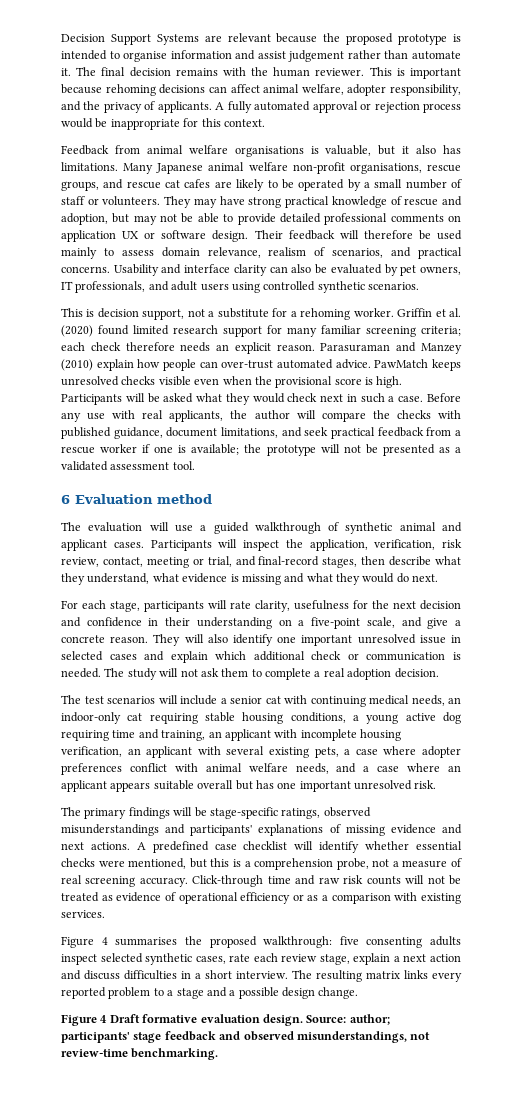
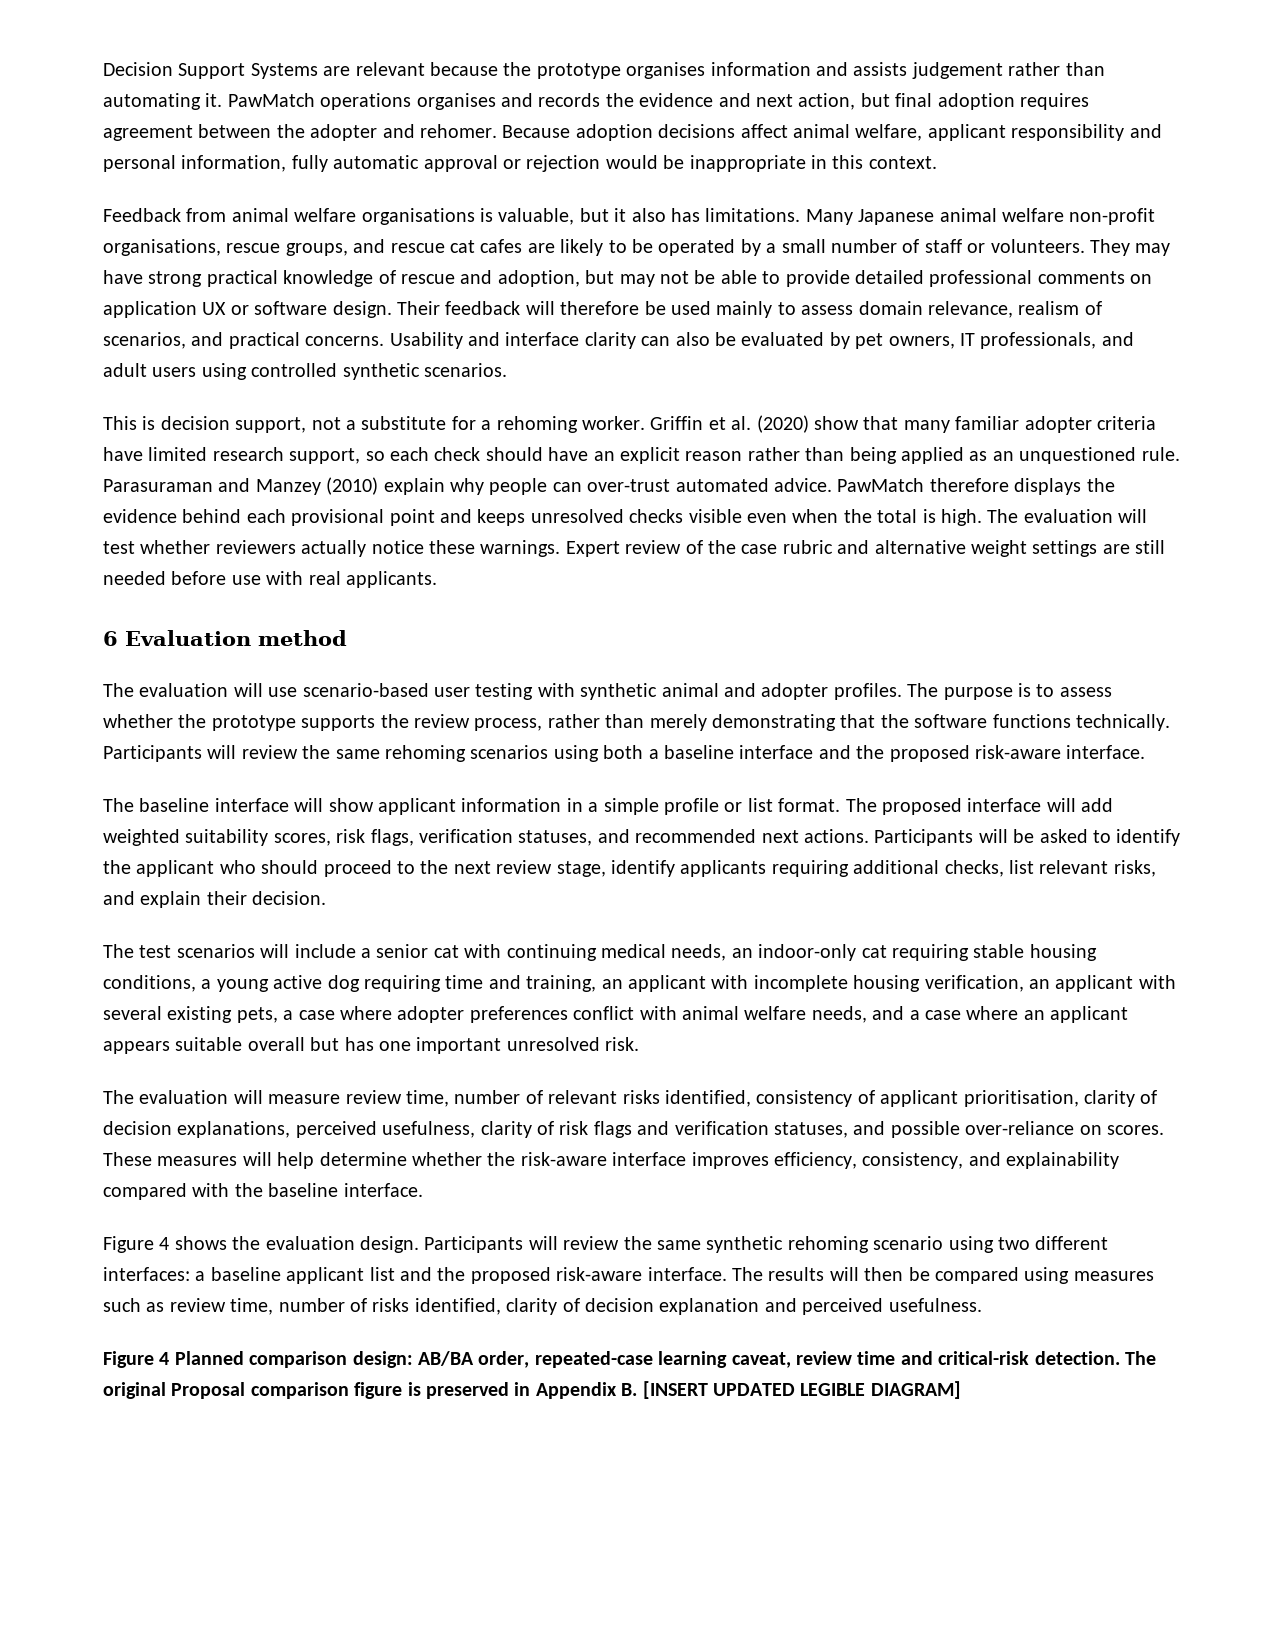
- Decision Support Systems are relevant because the proposed prototype is intended to organise information and assist judgement rather than automate it. The final decision remains with the human reviewer. This is important because rehoming decisions can affect animal welfare, adopter responsibility, and the privacy of applicants. A fully automated approval or rejection process would be inappropriate for this context.
+ Decision Support Systems are relevant because the prototype organises information and assists judgement rather than automating it. PawMatch operations organises and records the evidence and next action, but final adoption requires agreement between the adopter and rehomer. Because adoption decisions affect animal welfare, applicant responsibility and personal information, fully automatic approval or rejection would be inappropriate in this context.
- Griffin et al. (2020) found limited research support for many familiar screening criteria; each check therefore needs an explicit reason.
+ Griffin et al. (2020) show that many familiar adopter criteria have limited research support, so each check should have an explicit reason rather than being applied as an unquestioned rule.
- Parasuraman and Manzey (2010) explain how people can over-trust automated advice.
+ Parasuraman and Manzey (2010) explain why people can over-trust automated advice.
- PawMatch keeps unresolved checks visible even when the provisional score is high. Participants will be asked what they would check next in such a case. Before any use with real applicants, the author will compare the checks with published guidance, document limitations, and seek practical feedback from a rescue worker if one is available; the prototype will not be presented as a validated assessment tool.
+ PawMatch therefore displays the evidence behind each provisional point and keeps unresolved checks visible even when the total is high. The evaluation will test whether reviewers actually notice these warnings. Expert review of the case rubric and alternative weight settings are still needed before use with real applicants.
- The evaluation will use a guided walkthrough of synthetic animal and applicant cases. Participants will inspect the application, verification, risk review, contact, meeting or trial, and final-record stages, then describe what they understand, what evidence is missing and what they would do next.
- For each stage, participants will rate clarity, usefulness for the next decision and confidence in their understanding on a five-point scale, and give a concrete reason. They will also identify one important unresolved issue in selected cases and explain which additional check or communication is needed. The study will not ask them to complete a real adoption decision.
+ The evaluation will use scenario-based user testing with synthetic animal and adopter profiles. The purpose is to assess whether the prototype supports the review process, rather than merely demonstrating that the software functions technically. Participants will review the same rehoming scenarios using both a baseline interface and the proposed risk-aware interface.
+ The baseline interface will show applicant information in a simple profile or list format. The proposed interface will add weighted suitability scores, risk flags, verification statuses, and recommended next actions. Participants will be asked to identify the applicant who should proceed to the next review stage, identify applicants requiring additional checks, list relevant risks, and explain their decision.
- The primary findings will be stage-specific ratings, observed misunderstandings and participants' explanations of missing evidence and next actions. A predefined case checklist will identify whether essential checks were mentioned, but this is a comprehension probe, not a measure of real screening accuracy. Click-through time and raw risk counts will not be treated as evidence of operational efficiency or as a comparison with existing services.
- Figure 4 summarises the proposed walkthrough: five consenting adults inspect selected synthetic cases, rate each review stage, explain a next action and discuss difficulties in a short interview. The resulting matrix links every reported problem to a stage and a possible design change.
- Figure 4 Draft formative evaluation design. Source: author; participants' stage feedback and observed misunderstandings, not review-time benchmarking.
+ The evaluation will measure review time, number of relevant risks identified, consistency of applicant prioritisation, clarity of decision explanations, perceived usefulness, clarity of risk flags and verification statuses, and possible over-reliance on scores. These measures will help determine whether the risk-aware interface improves efficiency, consistency, and explainability compared with the baseline interface.
+ Figure 4 shows the evaluation design. Participants will review the same synthetic rehoming scenario using two different interfaces: a baseline applicant list and the proposed risk-aware interface. The results will then be compared using measures such as review time, number of risks identified, clarity of decision explanation and perceived usefulness.
+ Figure 4 Planned comparison design: AB/BA order, repeated-case learning caveat, review time and critical-risk detection. The original Proposal comparison figure is preserved in Appendix B. [INSERT UPDATED LEGIBLE DIAGRAM]

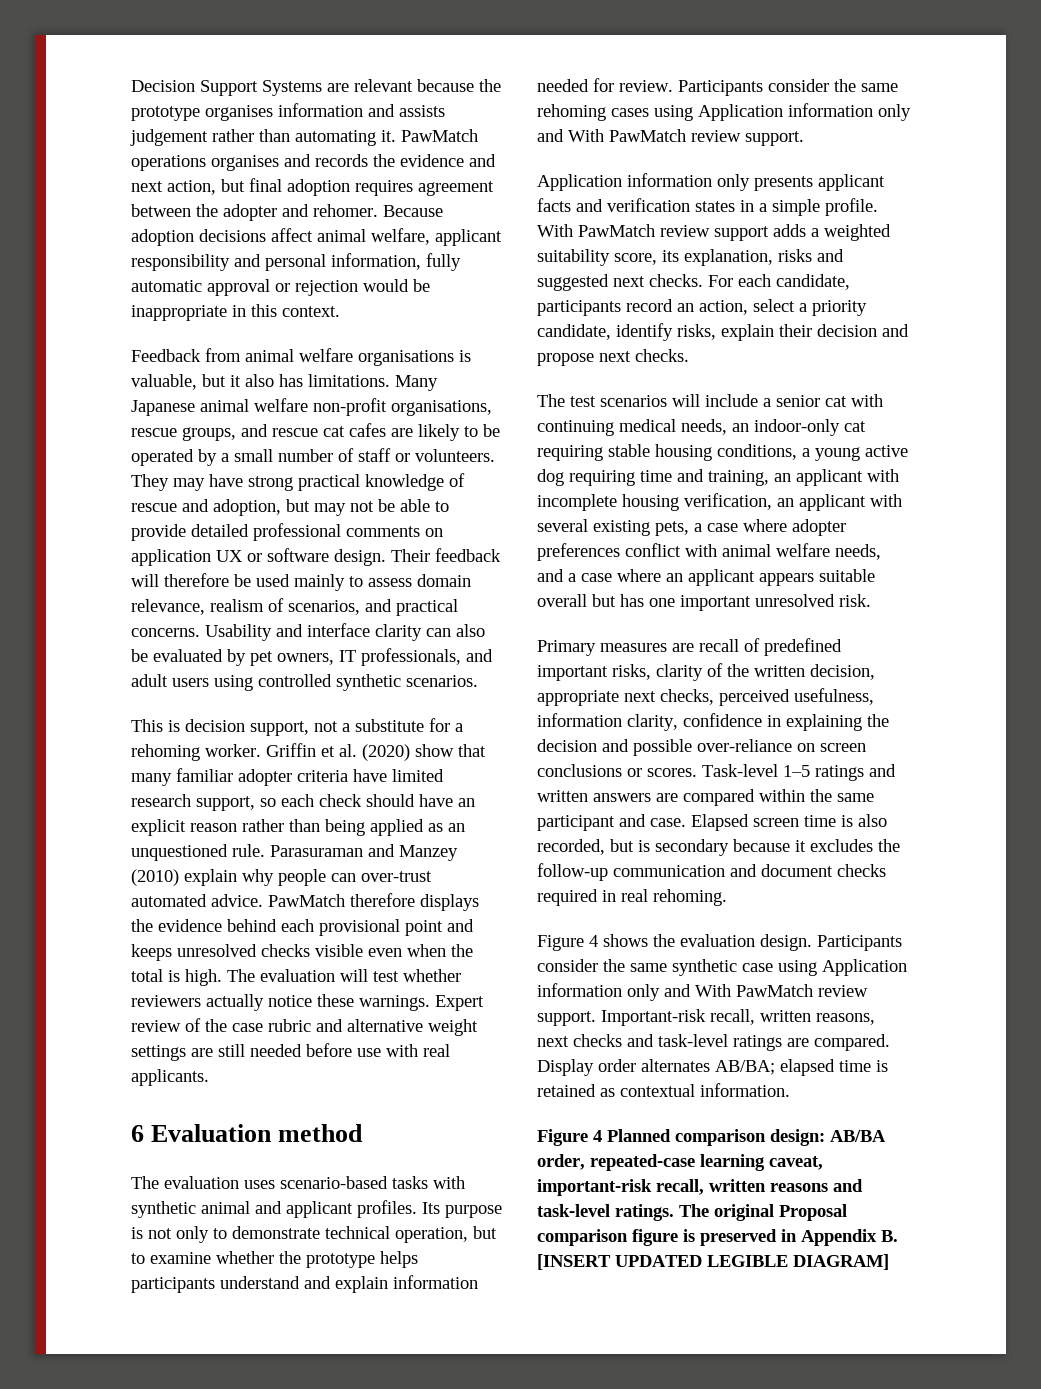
- The evaluation will use scenario-based user testing with synthetic animal and adopter profiles. The purpose is to assess whether the prototype supports the review process, rather than merely demonstrating that the software functions technically. Participants will review the same rehoming scenarios using both a baseline interface and the proposed risk-aware interface.
- The baseline interface will show applicant information in a simple profile or list format. The proposed interface will add weighted suitability scores, risk flags, verification statuses, and recommended next actions. Participants will be asked to identify the applicant who should proceed to the next review stage, identify applicants requiring additional checks, list relevant risks, and explain their decision.
+ The evaluation uses scenario-based tasks with synthetic animal and applicant profiles. Its purpose is not only to demonstrate technical operation, but to examine whether the prototype helps participants understand and explain information needed for review. Participants consider the same rehoming cases using Application information only and With PawMatch review support.
+ Application information only presents applicant facts and verification states in a simple profile. With PawMatch review support adds a weighted suitability score, its explanation, risks and suggested next checks. For each candidate, participants record an action, select a priority candidate, identify risks, explain their decision and propose next checks.
- The evaluation will measure review time, number of relevant risks identified, consistency of applicant prioritisation, clarity of decision explanations, perceived usefulness, clarity of risk flags and verification statuses, and possible over-reliance on scores. These measures will help determine whether the risk-aware interface improves efficiency, consistency, and explainability compared with the baseline interface.
+ Primary measures are recall of predefined important risks, clarity of the written decision, appropriate next checks, perceived usefulness, information clarity, confidence in explaining the decision and possible over-reliance on screen conclusions or scores. Task-level 1–5 ratings and written answers are compared within the same participant and case. Elapsed screen time is also recorded, but is secondary because it excludes the follow-up communication and document checks required in real rehoming.
- Participants will review the same synthetic rehoming scenario using two different interfaces: a baseline applicant list and the proposed risk-aware interface. The results will then be compared using measures such as review time, number of risks identified, clarity of decision explanation and perceived usefulness.
+ Participants consider the same synthetic case using Application information only and With PawMatch review support. Important-risk recall, written reasons, next checks and task-level ratings are compared. Display order alternates AB/BA; elapsed time is retained as contextual information.
- Figure 4 Planned comparison design: AB/BA order, repeated-case learning caveat, review time and critical-risk detection.
+ Figure 4 Planned comparison design: AB/BA order, repeated-case learning caveat, important-risk recall, written reasons and task-level ratings.

